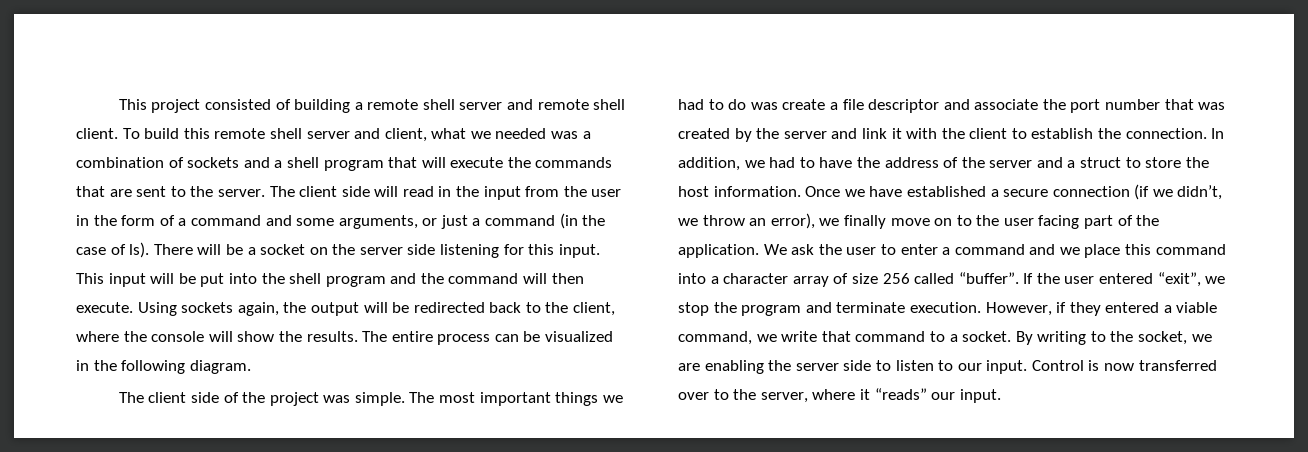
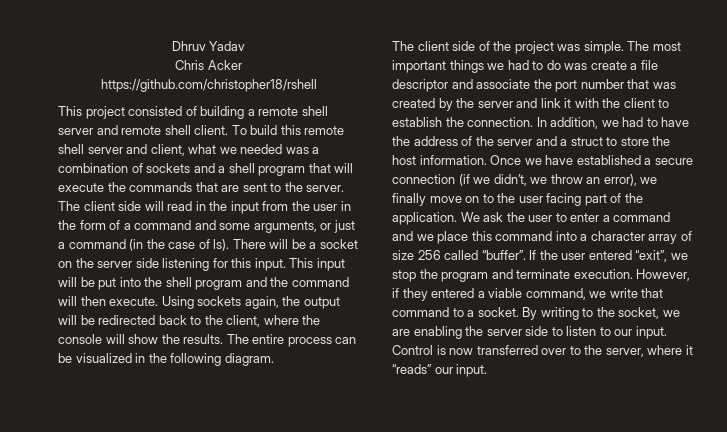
+ Dhruv Yadav
+ Chris Acker
+ https://github.com/christopher18/rshell

